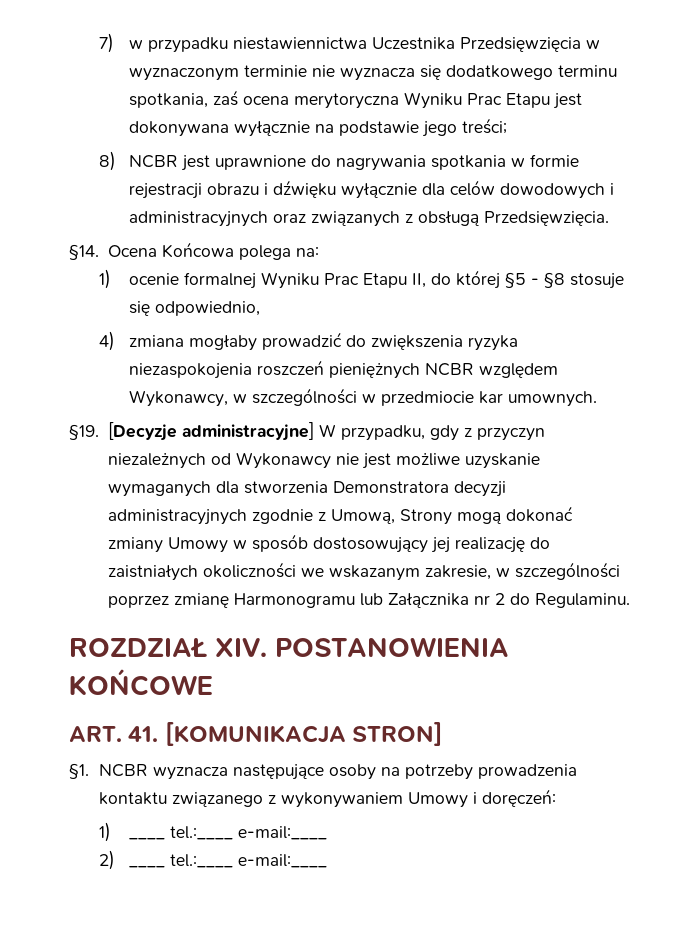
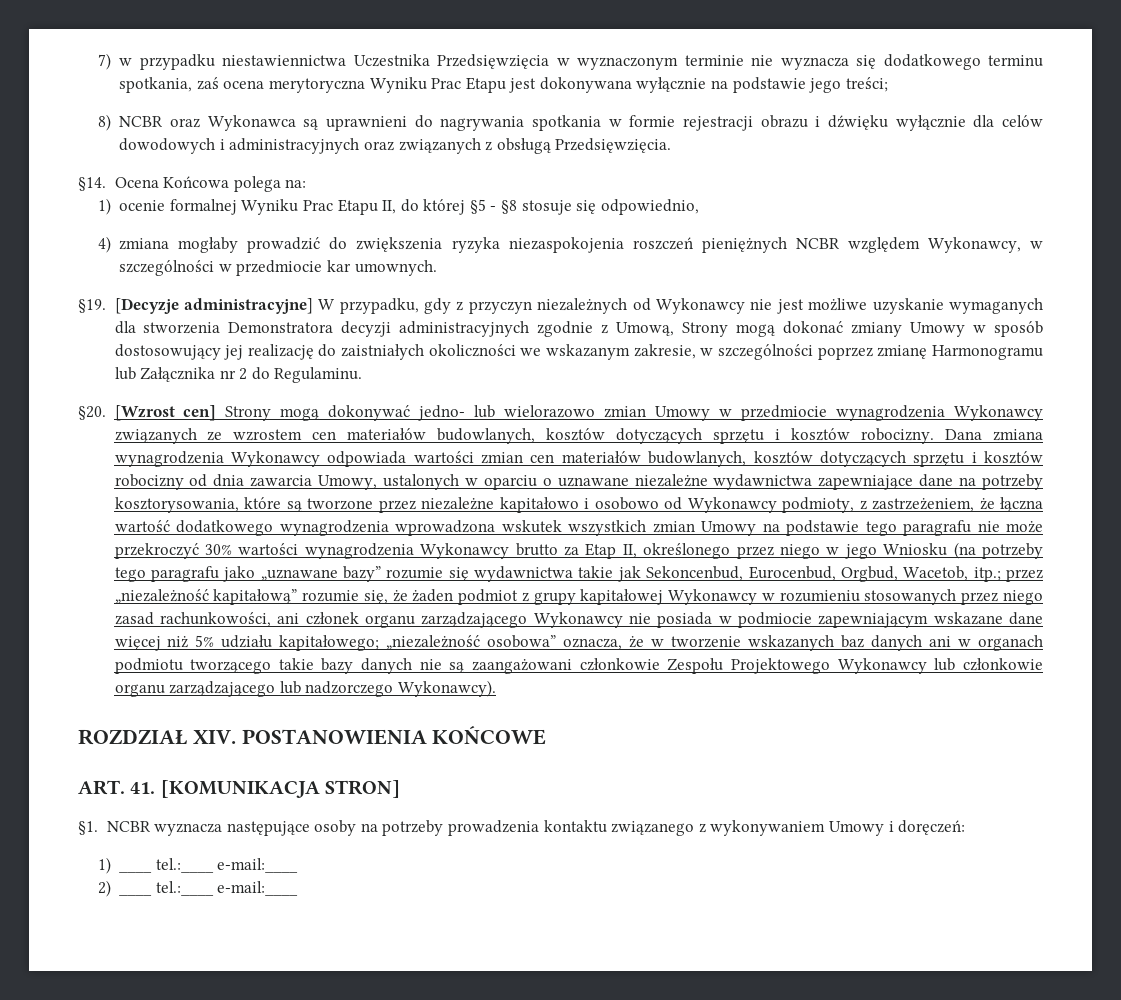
- 8) NCBR jest uprawnione do nagrywania spotkania w formie rejestracji obrazu i dźwięku wyłącznie dla celów dowodowych i administracyjnych oraz związanych z obsługą Przedsięwzięcia.
+ 8) NCBR oraz Wykonawca są uprawnieni do nagrywania spotkania w formie rejestracji obrazu i dźwięku wyłącznie dla celów dowodowych i administracyjnych oraz związanych z obsługą Przedsięwzięcia.
+ §20. [Wzrost cen] Strony mogą dokonywać jedno- lub wielorazowo zmian Umowy w przedmiocie wynagrodzenia Wykonawcy związanych ze wzrostem cen materiałów budowlanych, kosztów dotyczących sprzętu i kosztów robocizny. Dana zmiana wynagrodzenia Wykonawcy odpowiada wartości zmian cen materiałów budowlanych, kosztów dotyczących sprzętu i kosztów robocizny od dnia zawarcia Umowy, ustalonych w oparciu o uznawane niezależne wydawnictwa zapewniające dane na potrzeby kosztorysowania, które są tworzone przez niezależne kapitałowo i osobowo od Wykonawcy podmioty, z zastrzeżeniem, że łączna wartość dodatkowego wynagrodzenia wprowadzona wskutek wszystkich zmian Umowy na podstawie tego paragrafu nie może przekroczyć 30% wartości wynagrodzenia Wykonawcy brutto za Etap II, określonego przez niego w jego Wniosku (na potrzeby tego paragrafu jako „uznawane bazy” rozumie się wydawnictwa takie jak Sekoncenbud, Eurocenbud, Orgbud, Wacetob, itp.; przez „niezależność kapitałową” rozumie się, że żaden podmiot z grupy kapitałowej Wykonawcy w rozumieniu stosowanych przez niego zasad rachunkowości, ani członek organu zarządzającego Wykonawcy nie posiada w podmiocie zapewniającym wskazane dane więcej niż 5% udziału kapitałowego; „niezależność osobowa” oznacza, że w tworzenie wskazanych baz danych ani w organach podmiotu tworzącego takie bazy danych nie są zaangażowani członkowie Zespołu Projektowego Wykonawcy lub członkowie organu zarządzającego lub nadzorczego Wykonawcy).

